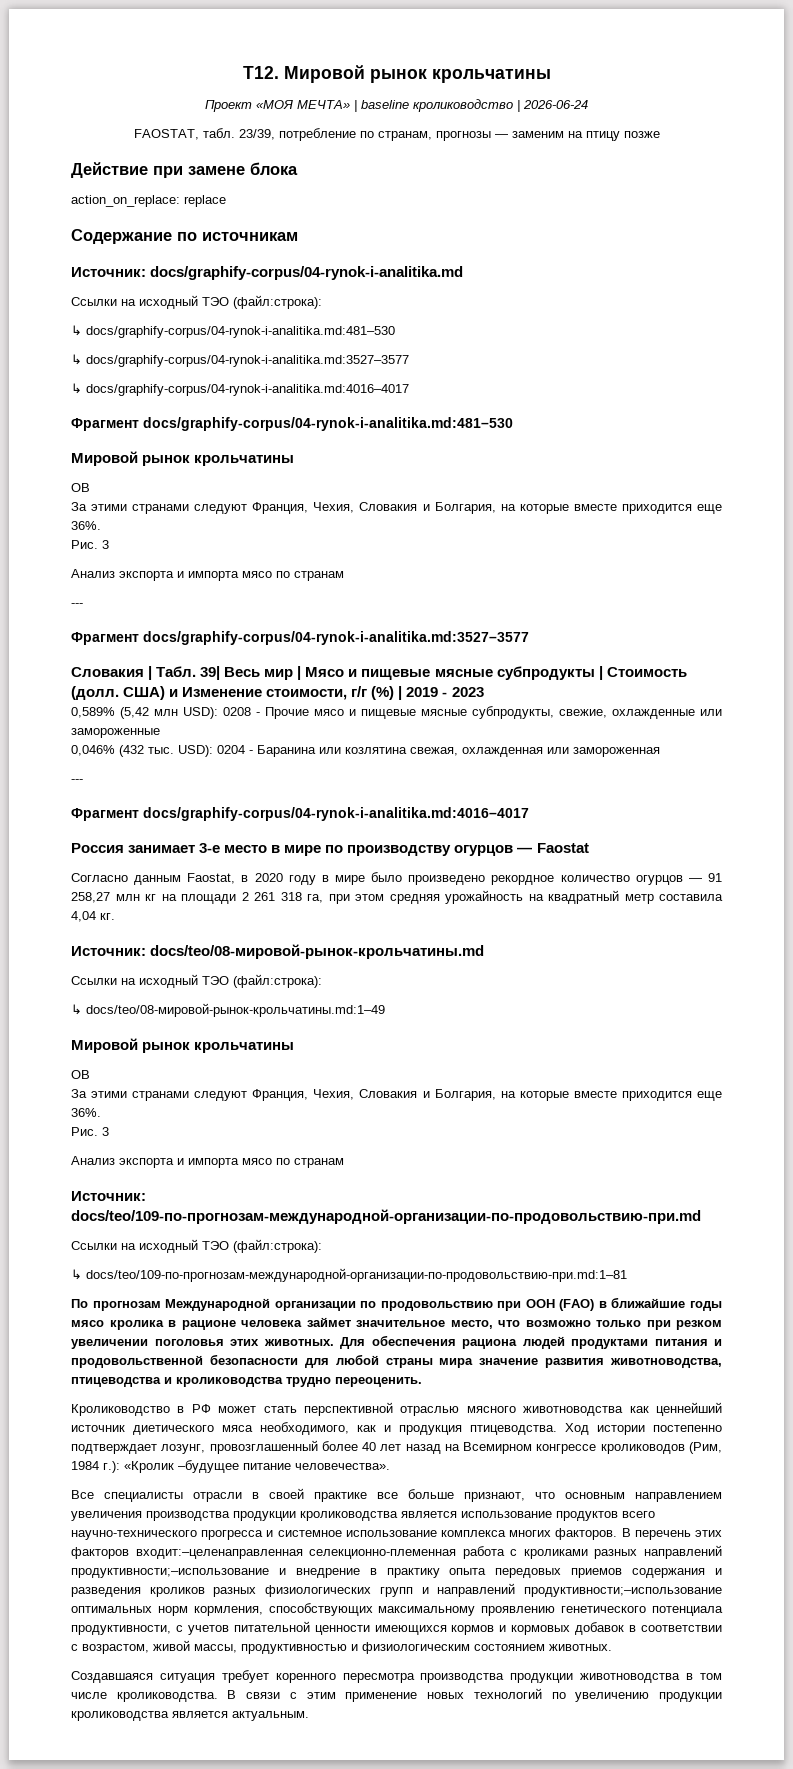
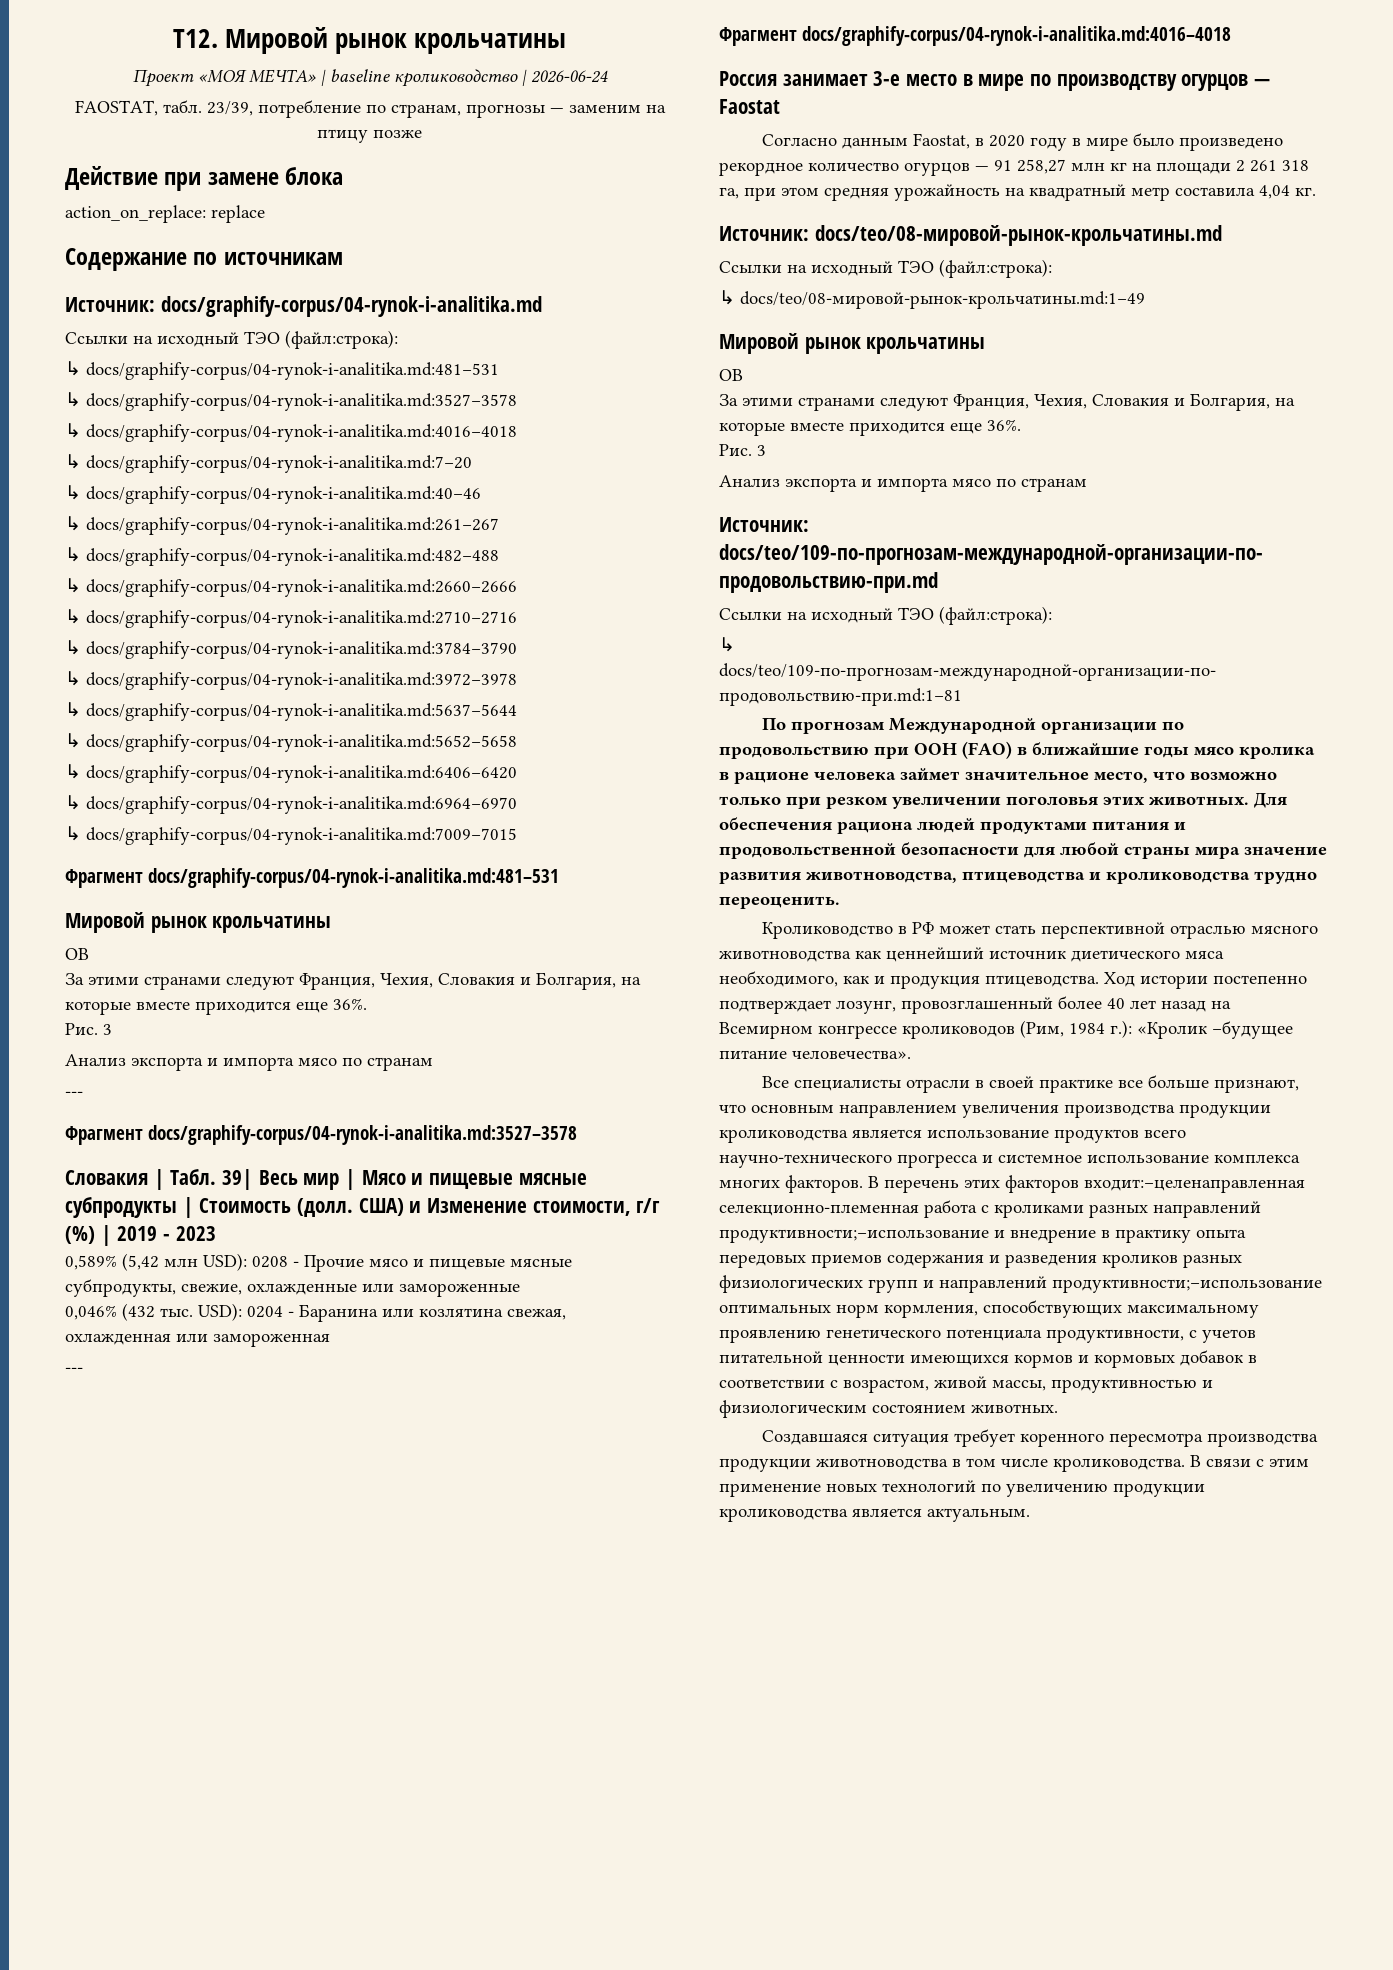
- ↳ docs/graphify-corpus/04-rynok-i-analitika.md:481–530
- ↳ docs/graphify-corpus/04-rynok-i-analitika.md:3527–3577
- ↳ docs/graphify-corpus/04-rynok-i-analitika.md:4016–4017
- Фрагмент docs/graphify-corpus/04-rynok-i-analitika.md:481–530
+ ↳ docs/graphify-corpus/04-rynok-i-analitika.md:481–531
+ ↳ docs/graphify-corpus/04-rynok-i-analitika.md:3527–3578
+ ↳ docs/graphify-corpus/04-rynok-i-analitika.md:4016–4018
+ ↳ docs/graphify-corpus/04-rynok-i-analitika.md:7–20
+ ↳ docs/graphify-corpus/04-rynok-i-analitika.md:40–46
+ ↳ docs/graphify-corpus/04-rynok-i-analitika.md:261–267
+ ↳ docs/graphify-corpus/04-rynok-i-analitika.md:482–488
+ ↳ docs/graphify-corpus/04-rynok-i-analitika.md:2660–2666
+ ↳ docs/graphify-corpus/04-rynok-i-analitika.md:2710–2716
+ ↳ docs/graphify-corpus/04-rynok-i-analitika.md:3784–3790
+ ↳ docs/graphify-corpus/04-rynok-i-analitika.md:3972–3978
+ ↳ docs/graphify-corpus/04-rynok-i-analitika.md:5637–5644
+ ↳ docs/graphify-corpus/04-rynok-i-analitika.md:5652–5658
+ ↳ docs/graphify-corpus/04-rynok-i-analitika.md:6406–6420
+ ↳ docs/graphify-corpus/04-rynok-i-analitika.md:6964–6970
+ ↳ docs/graphify-corpus/04-rynok-i-analitika.md:7009–7015
+ Фрагмент docs/graphify-corpus/04-rynok-i-analitika.md:481–531
- Фрагмент docs/graphify-corpus/04-rynok-i-analitika.md:3527–3577
+ Фрагмент docs/graphify-corpus/04-rynok-i-analitika.md:3527–3578
- Фрагмент docs/graphify-corpus/04-rynok-i-analitika.md:4016–4017
+ Фрагмент docs/graphify-corpus/04-rynok-i-analitika.md:4016–4018

